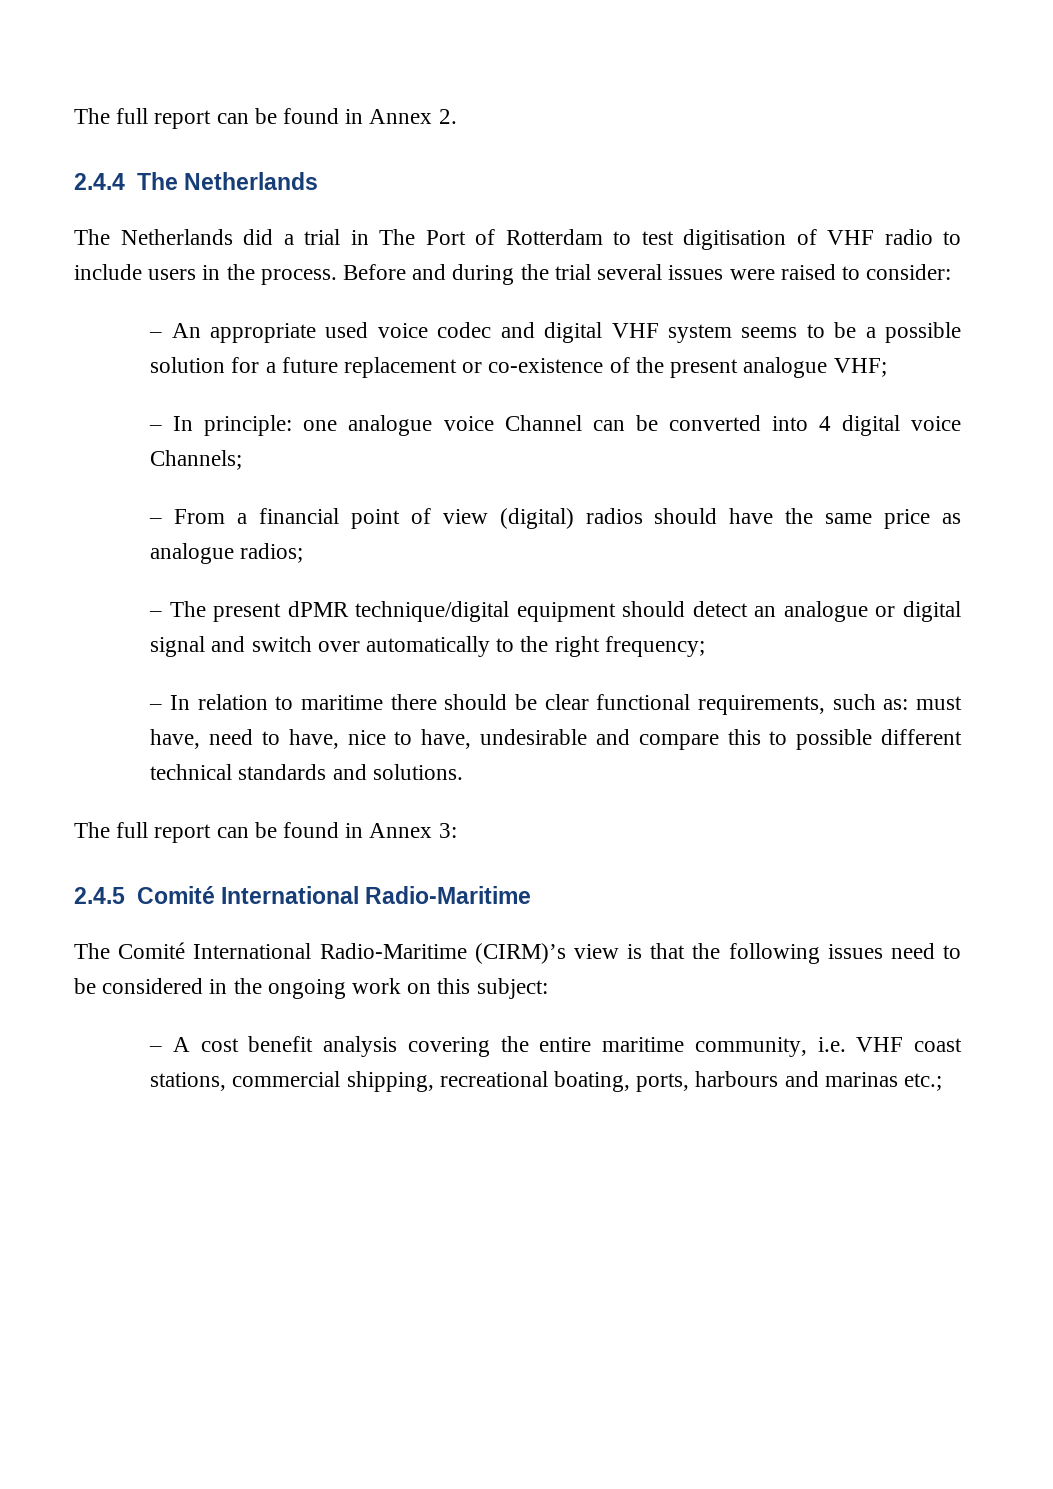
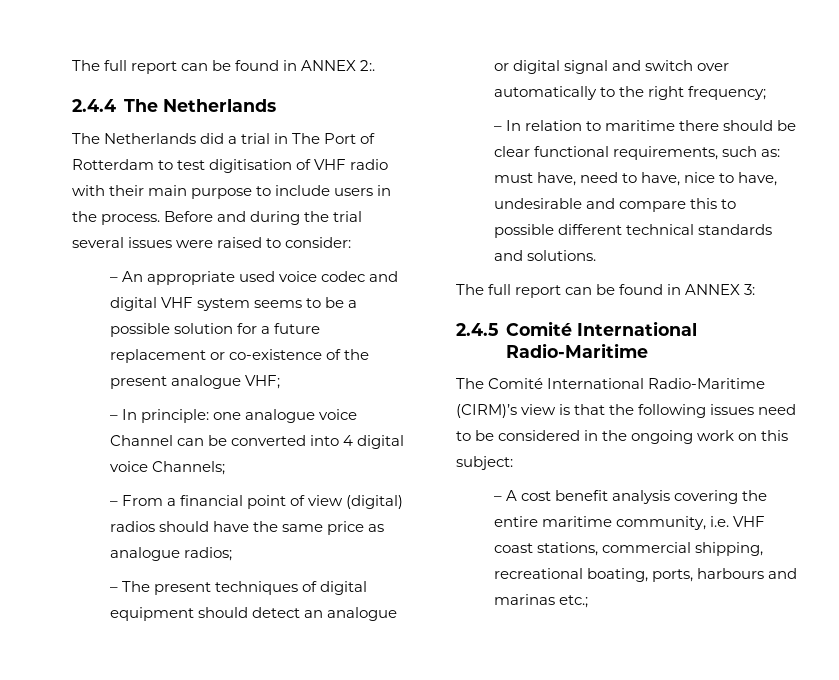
- The full report can be found in Annex 2.
+ The full report can be found in ANNEX 2:.
- The Netherlands did a trial in The Port of Rotterdam to test digitisation of VHF radio to include users in the process.
+ The Netherlands did a trial in The Port of Rotterdam to test digitisation of VHF radio with their main purpose to include users in the process.
- – The present dPMR technique/digital equipment should detect an analogue or digital signal and switch over automatically to the right frequency;
+ – The present techniques of digital equipment should detect an analogue or digital signal and switch over automatically to the right frequency;
- The full report can be found in Annex 3:
+ The full report can be found in ANNEX 3:

